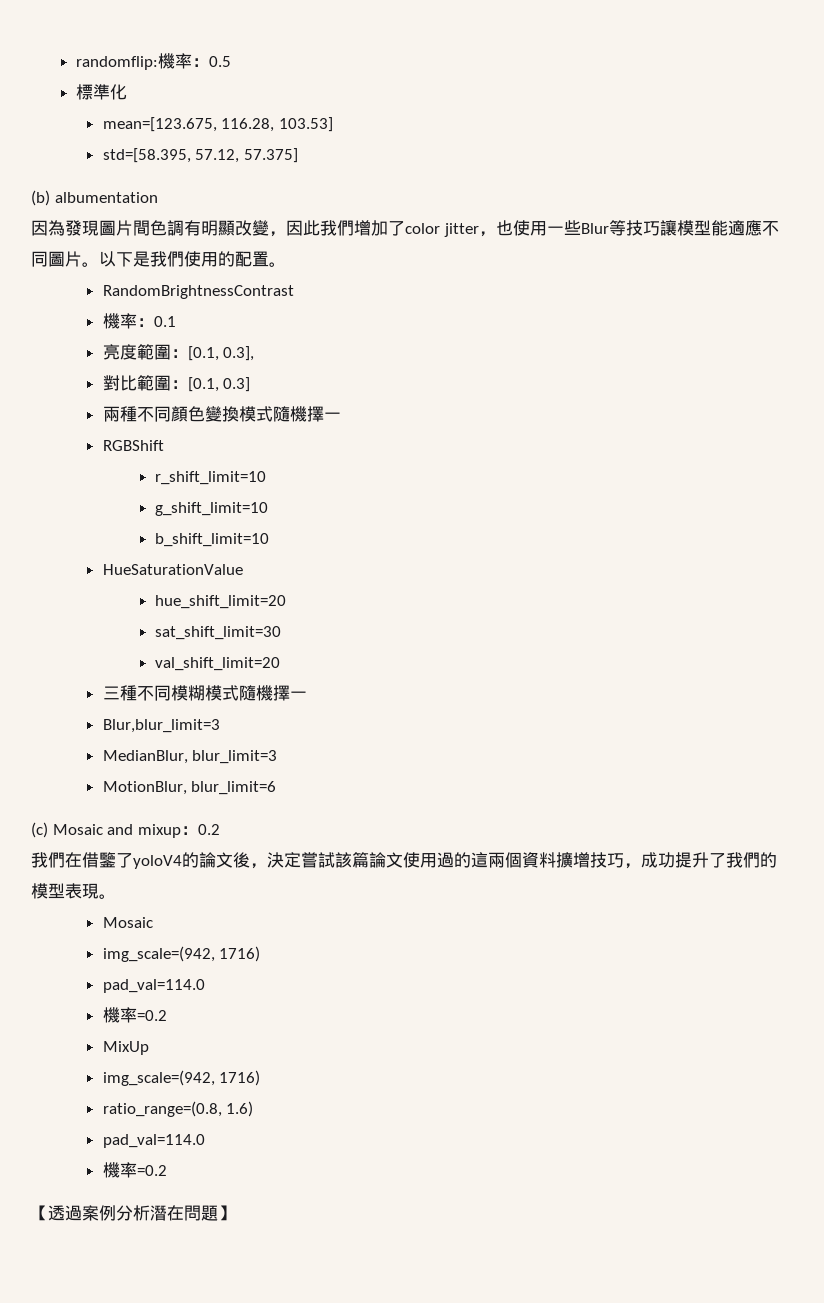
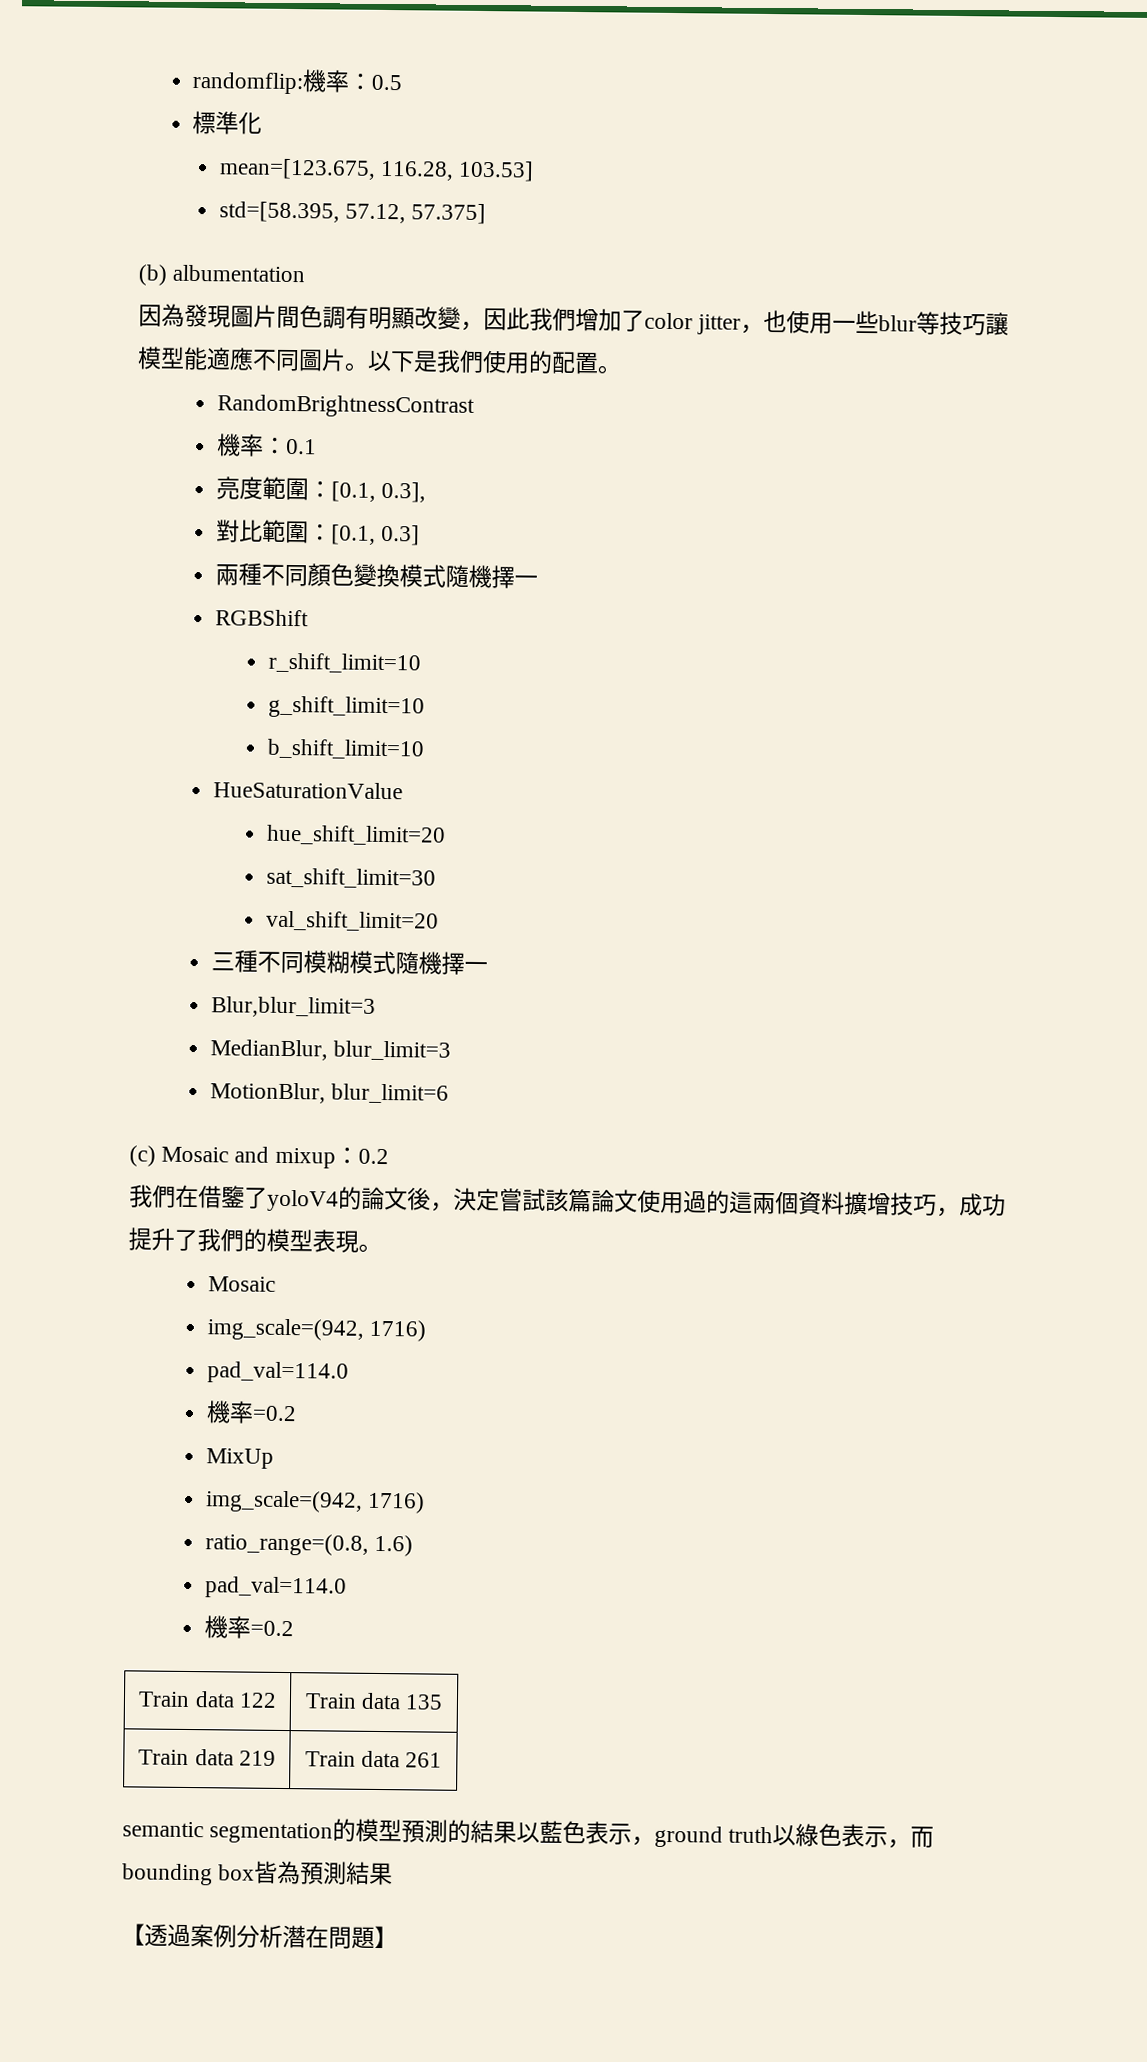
- 因為發現圖片間色調有明顯改變，因此我們增加了color jitter，也使用一些Blur等技巧讓模型能適應不同圖片。
+ 因為發現圖片間色調有明顯改變，因此我們增加了color jitter，也使用一些blur等技巧讓模型能適應不同圖片。
+ Train data 122 | Train data 135
+ Train data 219 | Train data 261
+ semantic segmentation的模型預測的結果以藍色表示，ground truth以綠色表示，而bounding box皆為預測結果

